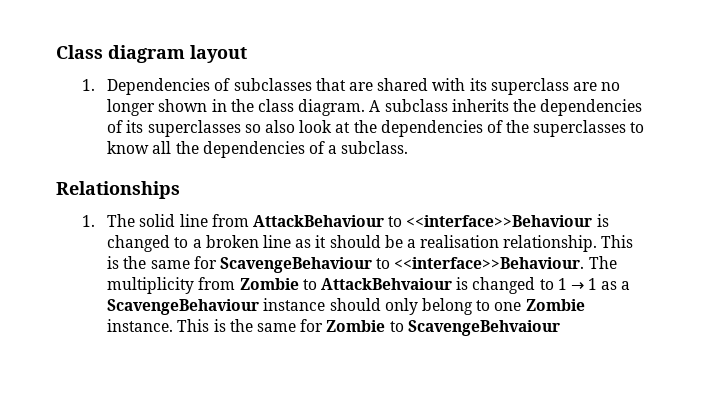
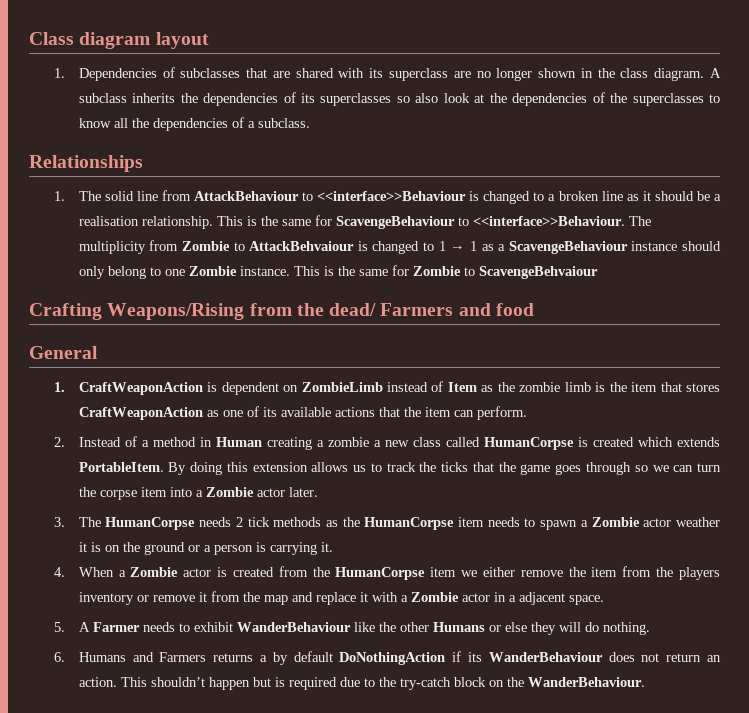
+ Crafting Weapons/Rising from the dead/ Farmers and food
+ General
+ 1. CraftWeaponAction is dependent on ZombieLimb instead of Item as the zombie limb is the item that stores CraftWeaponAction as one of its available actions that the item can perform.
+ 2. Instead of a method in Human creating a zombie a new class called HumanCorpse is created which extends PortableItem. By doing this extension allows us to track the ticks that the game goes through so we can turn the corpse item into a Zombie actor later.
+ 3. The HumanCorpse needs 2 tick methods as the HumanCorpse item needs to spawn a Zombie actor weather it is on the ground or a person is carrying it.
+ 4. When a Zombie actor is created from the HumanCorpse item we either remove the item from the players inventory or remove it from the map and replace it with a Zombie actor in a adjacent space.
+ 5. A Farmer needs to exhibit WanderBehaviour like the other Humans or else they will do nothing.
+ 6. Humans and Farmers returns a by default DoNothingAction if its WanderBehaviour does not return an action. This shouldn’t happen but is required due to the try-catch block on the WanderBehaviour.

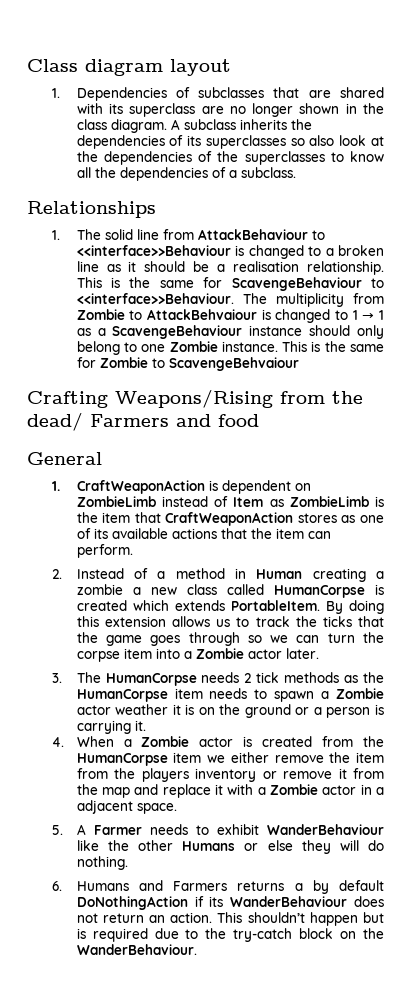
- 1. CraftWeaponAction is dependent on ZombieLimb instead of Item as the zombie limb is the item that stores CraftWeaponAction as one of its available actions that the item can perform.
+ 1. CraftWeaponAction is dependent on ZombieLimb instead of Item as ZombieLimb is the item that CraftWeaponAction stores as one of its available actions that the item can perform.

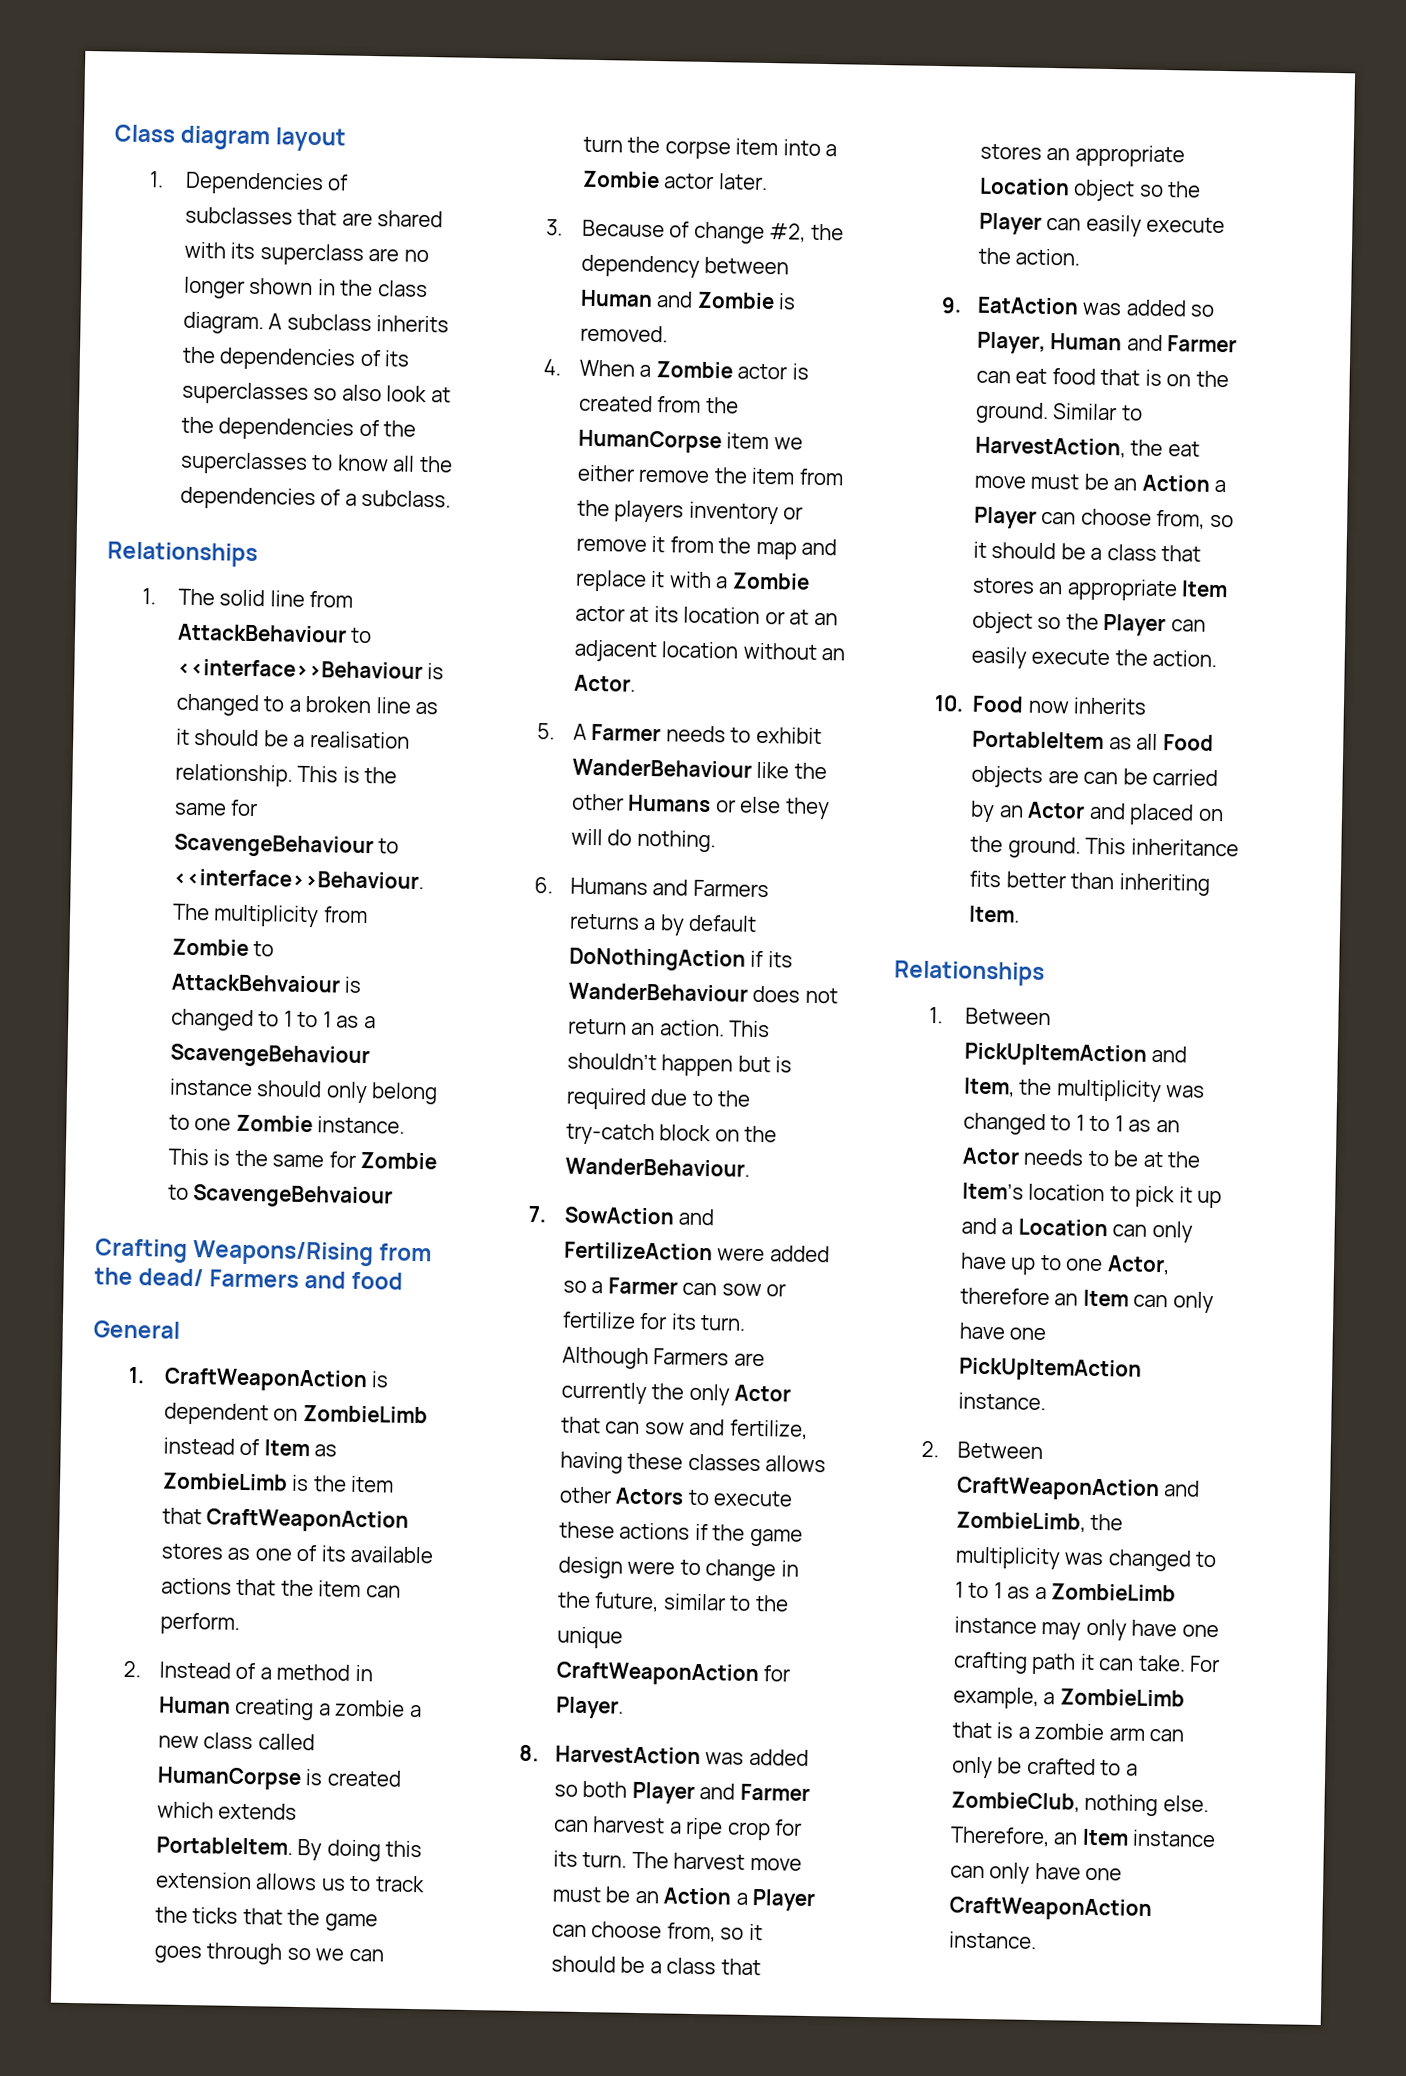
- The multiplicity from Zombie to AttackBehvaiour is changed to 1 → 1 as a ScavengeBehaviour instance should only belong to one Zombie instance.
+ The multiplicity from Zombie to AttackBehvaiour is changed to 1 to 1 as a ScavengeBehaviour instance should only belong to one Zombie instance.
- 3. The HumanCorpse needs 2 tick methods as the HumanCorpse item needs to spawn a Zombie actor weather it is on the ground or a person is carrying it.
+ 3. Because of change #2, the dependency between Human and Zombie is removed.
- 4. When a Zombie actor is created from the HumanCorpse item we either remove the item from the players inventory or remove it from the map and replace it with a Zombie actor in a adjacent space.
+ 4. When a Zombie actor is created from the HumanCorpse item we either remove the item from the players inventory or remove it from the map and replace it with a Zombie actor at its location or at an adjacent location without an Actor.
+ 7. SowAction and FertilizeAction were added so a Farmer can sow or fertilize for its turn. Although Farmers are currently the only Actor that can sow and fertilize, having these classes allows other Actors to execute these actions if the game design were to change in the future, similar to the unique CraftWeaponAction for Player.
+ 8. HarvestAction was added so both Player and Farmer can harvest a ripe crop for its turn. The harvest move must be an Action a Player can choose from, so it should be a class that stores an appropriate Location object so the Player can easily execute the action.
+ 9. EatAction was added so Player, Human and Farmer can eat food that is on the ground. Similar to HarvestAction, the eat move must be an Action a Player can choose from, so it should be a class that stores an appropriate Item object so the Player can easily execute the action.
+ 10. Food now inherits PortableItem as all Food objects are can be carried by an Actor and placed on the ground. This inheritance fits better than inheriting Item.
+ Relationships
+ 1. Between PickUpItemAction and Item, the multiplicity was changed to 1 to 1 as an Actor needs to be at the Item’s location to pick it up and a Location can only have up to one Actor, therefore an Item can only have one PickUpItemAction instance.
+ 2. Between CraftWeaponAction and ZombieLimb, the multiplicity was changed to 1 to 1 as a ZombieLimb instance may only have one crafting path it can take. For example, a ZombieLimb that is a zombie arm can only be crafted to a ZombieClub, nothing else. Therefore, an Item instance can only have one CraftWeaponAction instance.

